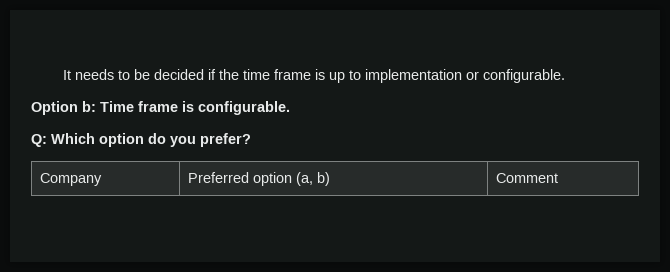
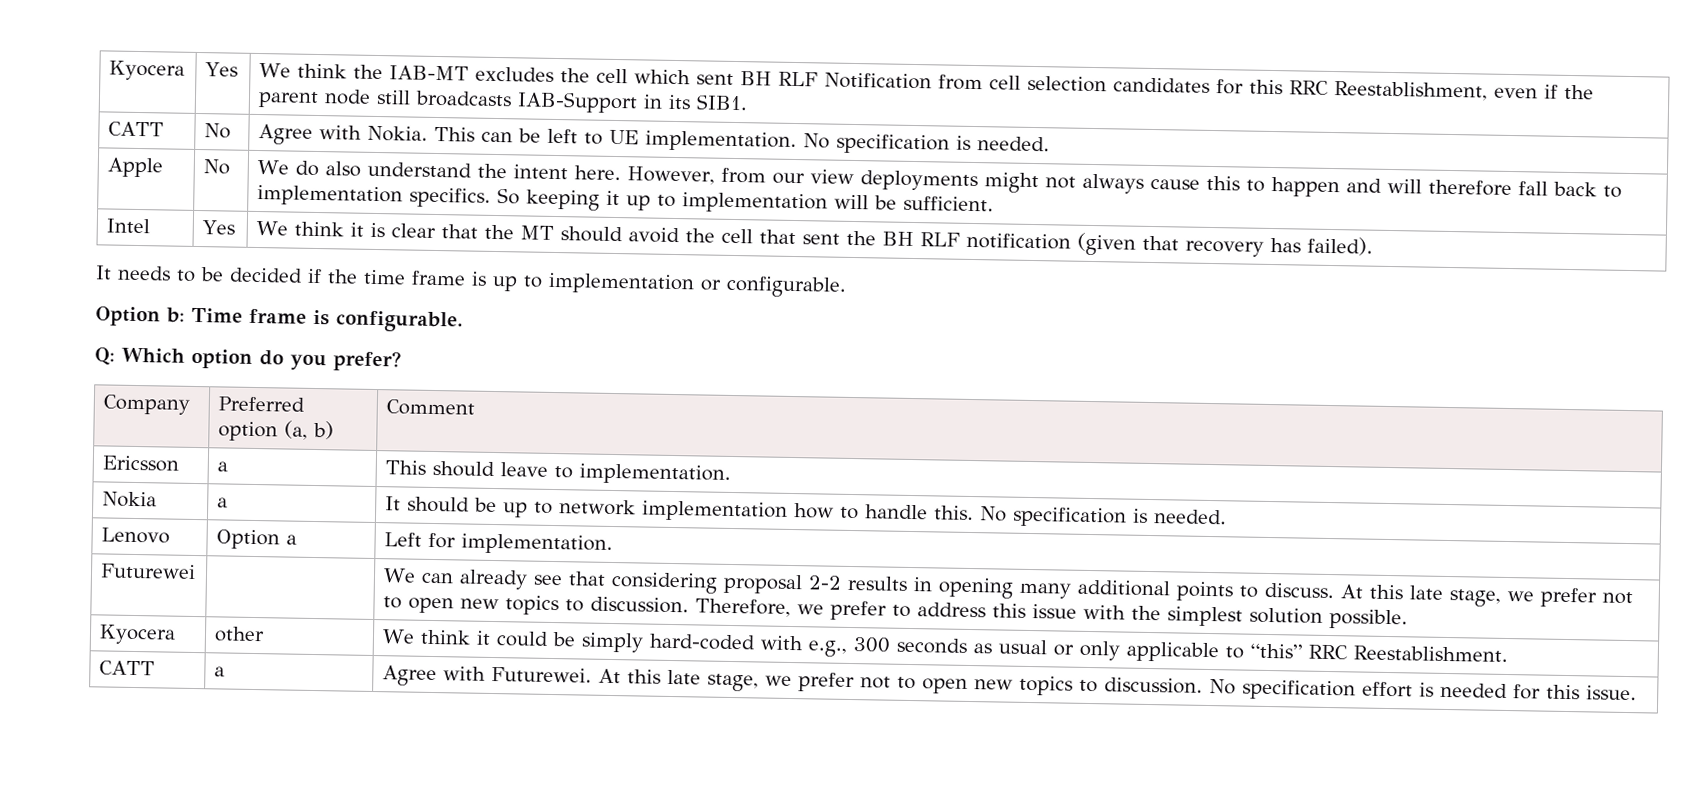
+ Kyocera | Yes | We think the IAB-MT excludes the cell which sent BH RLF Notification from cell selection candidates for this RRC Reestablishment, even if the parent node still broadcasts IAB-Support in its SIB1.
+ CATT | No | Agree with Nokia. This can be left to UE implementation. No specification is needed.
+ Apple | No | We do also understand the intent here. However, from our view deployments might not always cause this to happen and will therefore fall back to implementation specifics. So keeping it up to implementation will be sufficient.
+ Intel | Yes | We think it is clear that the MT should avoid the cell that sent the BH RLF notification (given that recovery has failed).
+ Ericsson | a | This should leave to implementation.
+ Nokia | a | It should be up to network implementation how to handle this. No specification is needed.
+ Lenovo | Option a | Left for implementation.
+ Futurewei | | We can already see that considering proposal 2-2 results in opening many additional points to discuss. At this late stage, we prefer not to open new topics to discussion. Therefore, we prefer to address this issue with the simplest solution possible.
+ Kyocera | other | We think it could be simply hard-coded with e.g., 300 seconds as usual or only applicable to “this” RRC Reestablishment.
+ CATT | a | Agree with Futurewei. At this late stage, we prefer not to open new topics to discussion. No specification effort is needed for this issue.

